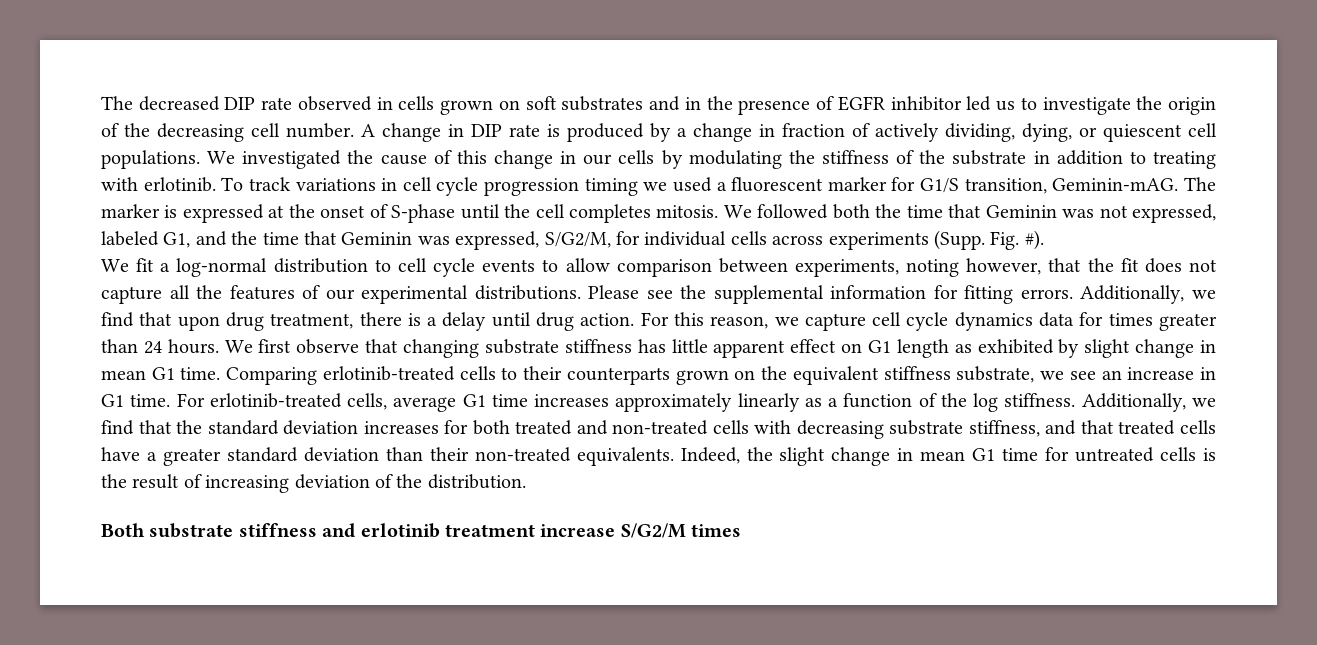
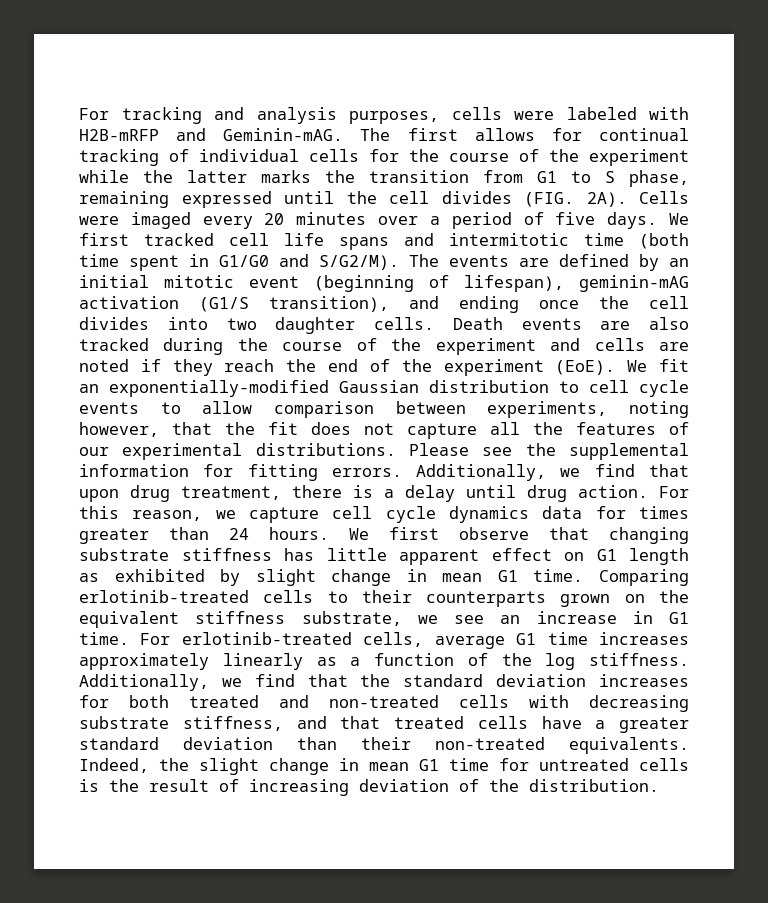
- The decreased DIP rate observed in cells grown on soft substrates and in the presence of EGFR inhibitor led us to investigate the origin of the decreasing cell number. A change in DIP rate is produced by a change in fraction of actively dividing, dying, or quiescent cell populations. We investigated the cause of this change in our cells by modulating the stiffness of the substrate in addition to treating with erlotinib. To track variations in cell cycle progression timing we used a fluorescent marker for G1/S transition, Geminin-mAG. The marker is expressed at the onset of S-phase until the cell completes mitosis. We followed both the time that Geminin was not expressed, labeled G1, and the time that Geminin was expressed, S/G2/M, for individual cells across experiments (Supp. Fig. #).
- We fit a log-normal distribution to cell cycle events to allow comparison between experiments, noting however, that the fit does not capture all the features of our experimental distributions.
+ For tracking and analysis purposes, cells were labeled with H2B-mRFP and Geminin-mAG. The first allows for continual tracking of individual cells for the course of the experiment while the latter marks the transition from G1 to S phase, remaining expressed until the cell divides (FIG. 2A). Cells were imaged every 20 minutes over a period of five days. We first tracked cell life spans and intermitotic time (both time spent in G1/G0 and S/G2/M). The events are defined by an initial mitotic event (beginning of lifespan), geminin-mAG activation (G1/S transition), and ending once the cell divides into two daughter cells. Death events are also tracked during the course of the experiment and cells are noted if they reach the end of the experiment (EoE). We fit an exponentially-modified Gaussian distribution to cell cycle events to allow comparison between experiments, noting however, that the fit does not capture all the features of our experimental distributions.
- Both substrate stiffness and erlotinib treatment increase S/G2/M times

